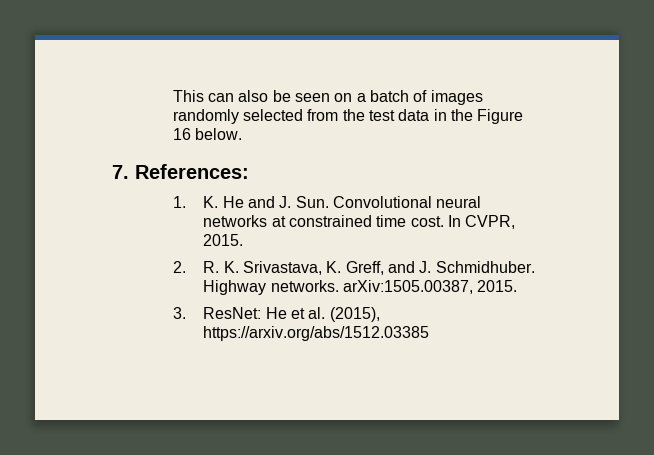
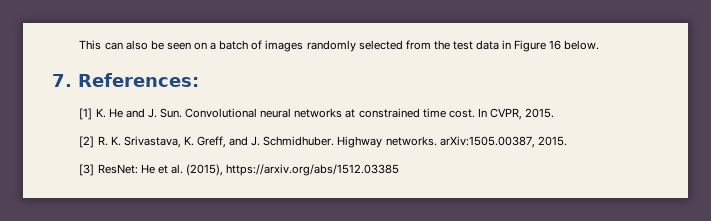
- This can also be seen on a batch of images randomly selected from the test data in the Figure 16 below.
+ This can also be seen on a batch of images randomly selected from the test data in Figure 16 below.
- 1. K. He and J. Sun. Convolutional neural networks at constrained time cost.
+ [1] K. He and J. Sun. Convolutional neural networks at constrained time cost.
- 2. R. K. Srivastava, K. Greff, and J. Schmidhuber.
+ [2] R. K. Srivastava, K. Greff, and J. Schmidhuber.
- 3. ResNet: He et al. (2015), https://arxiv.org/abs/1512.03385
+ [3] ResNet: He et al. (2015), https://arxiv.org/abs/1512.03385

